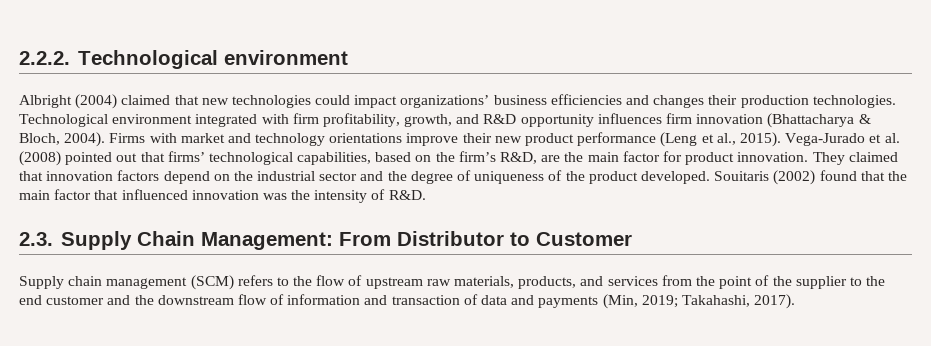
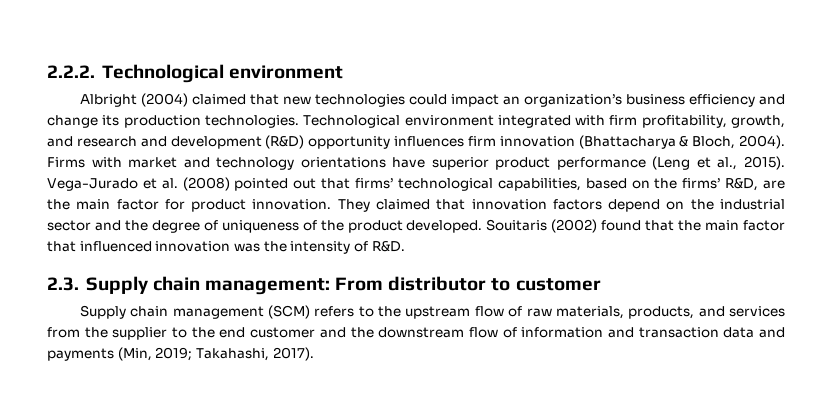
- Albright (2004) claimed that new technologies could impact organizations’ business efficiencies and changes their production technologies.
+ Albright (2004) claimed that new technologies could impact an organization’s business efficiency and change its production technologies.
- Technological environment integrated with firm profitability, growth, and R&D opportunity influences firm innovation (Bhattacharya & Bloch, 2004).
+ Technological environment integrated with firm profitability, growth, and research and development (R&D) opportunity influences firm innovation (Bhattacharya & Bloch, 2004).
- Firms with market and technology orientations improve their new product performance (Leng et al., 2015).
+ Firms with market and technology orientations have superior product performance (Leng et al., 2015).
- Vega-Jurado et al. (2008) pointed out that firms’ technological capabilities, based on the firm’s R&D, are the main factor for product innovation.
+ Vega-Jurado et al. (2008) pointed out that firms’ technological capabilities, based on the firms’ R&D, are the main factor for product innovation.
- 2.3. Supply Chain Management: From Distributor to Customer
+ 2.3. Supply chain management: From distributor to customer
- Supply chain management (SCM) refers to the flow of upstream raw materials, products, and services from the point of the supplier to the end customer and the downstream flow of information and transaction of data and payments (Min, 2019; Takahashi, 2017).
+ Supply chain management (SCM) refers to the upstream flow of raw materials, products, and services from the supplier to the end customer and the downstream flow of information and transaction data and payments (Min, 2019; Takahashi, 2017).

